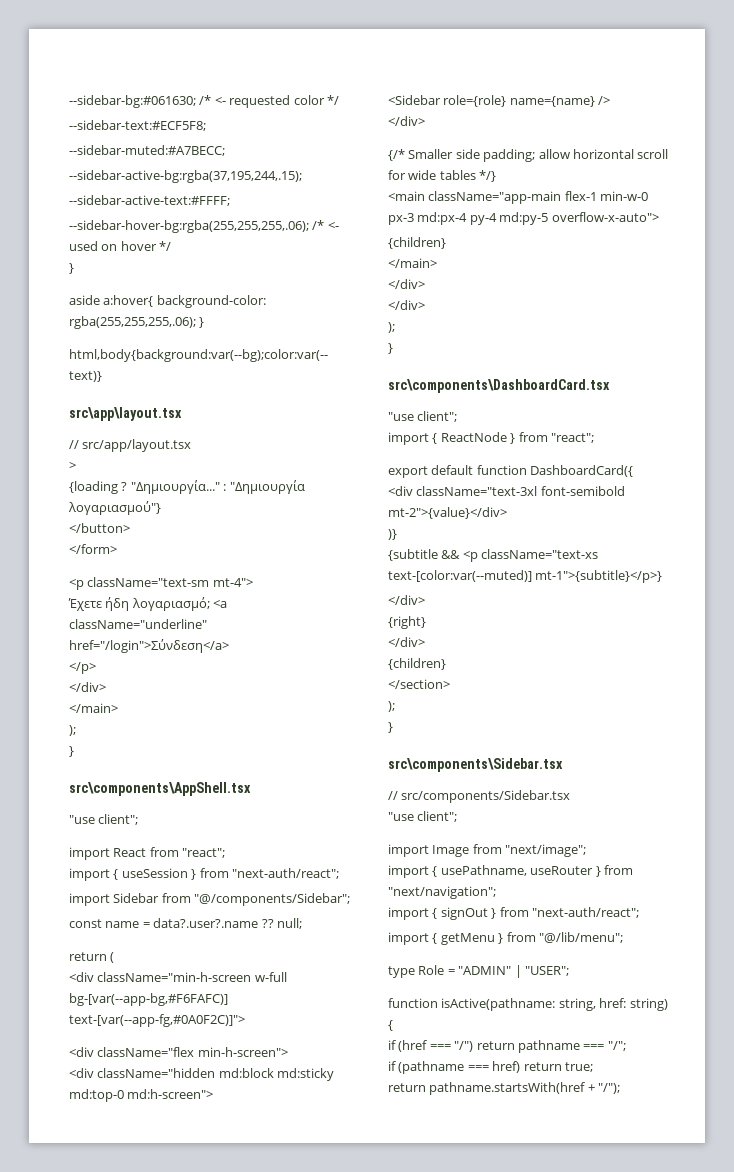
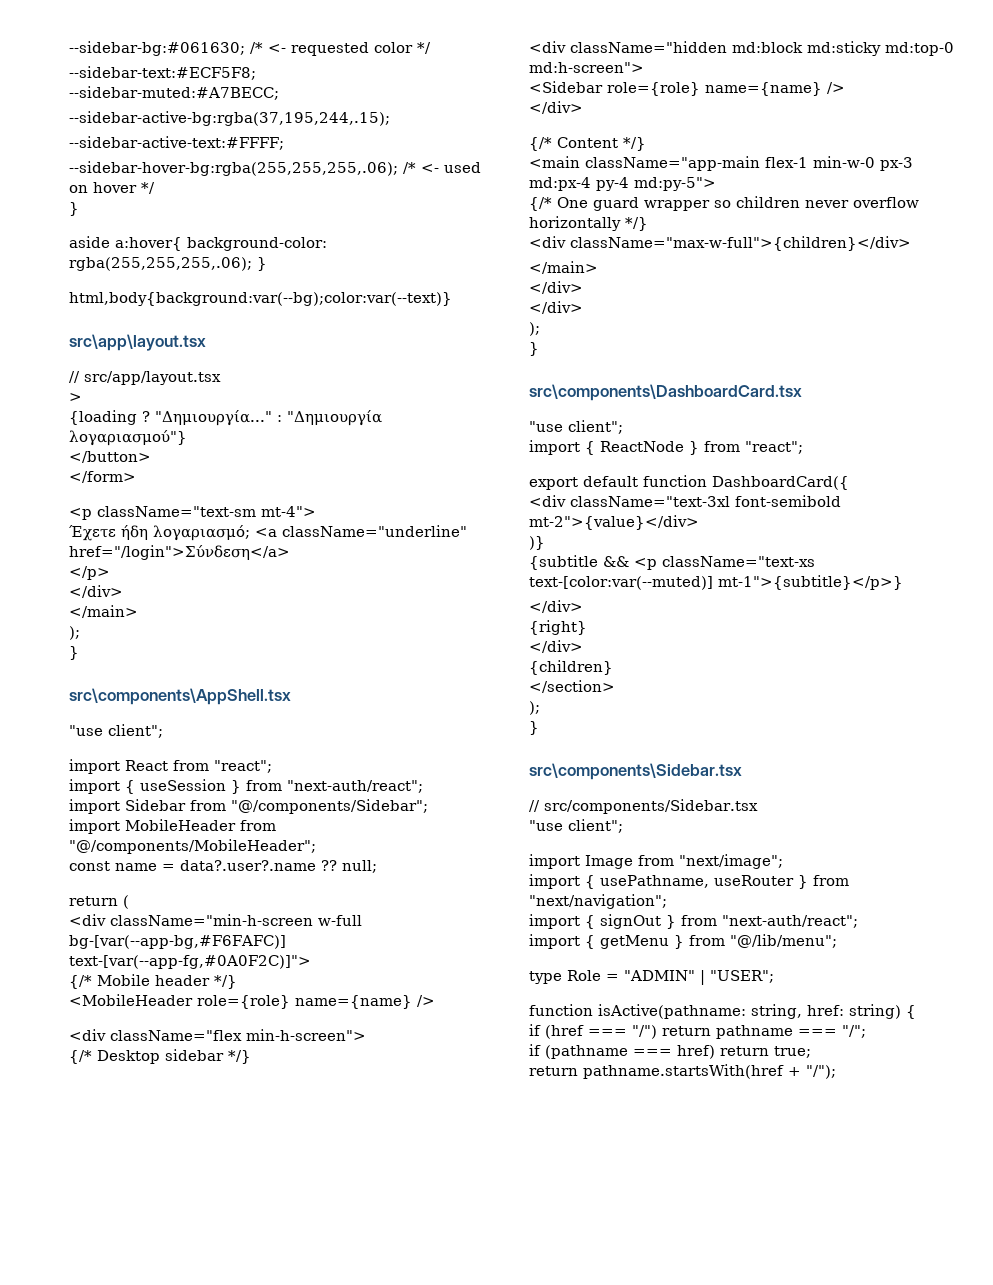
+ import MobileHeader from "@/components/MobileHeader";
+ {/* Mobile header */}
+ <MobileHeader role={role} name={name} />
+ {/* Desktop sidebar */}
- {/* Smaller side padding; allow horizontal scroll for wide tables */}
+ {/* Content */}
- <main className="app-main flex-1 min-w-0 px-3 md:px-4 py-4 md:py-5 overflow-x-auto">
- {children}
+ <main className="app-main flex-1 min-w-0 px-3 md:px-4 py-4 md:py-5">
+ {/* One guard wrapper so children never overflow horizontally */}
+ <div className="max-w-full">{children}</div>

